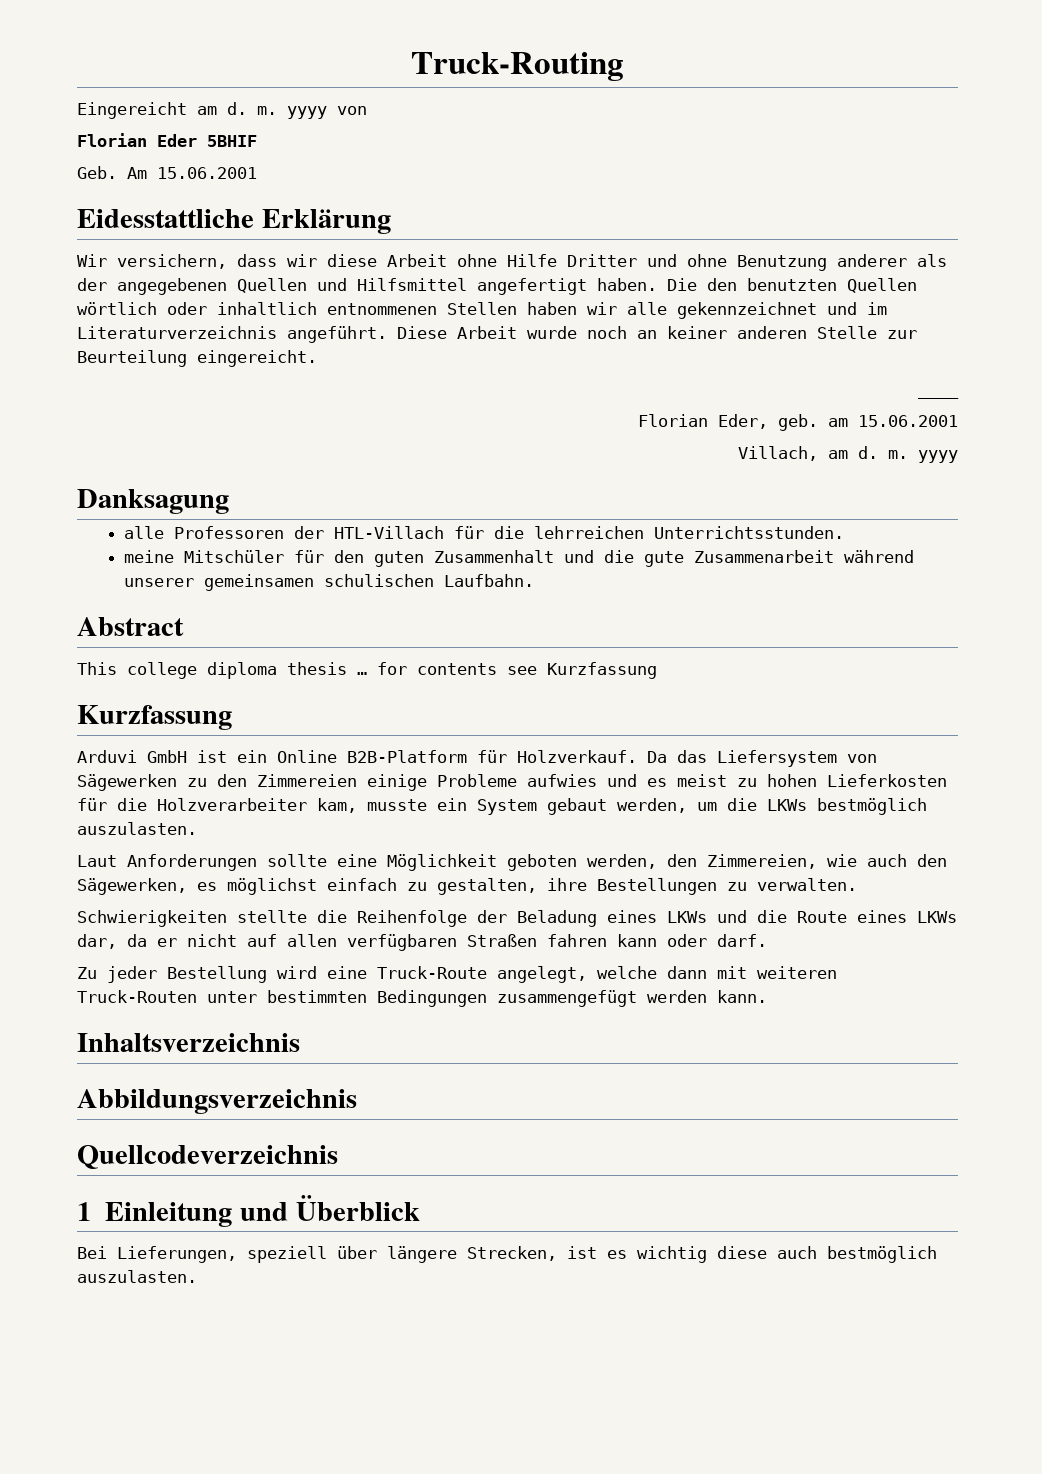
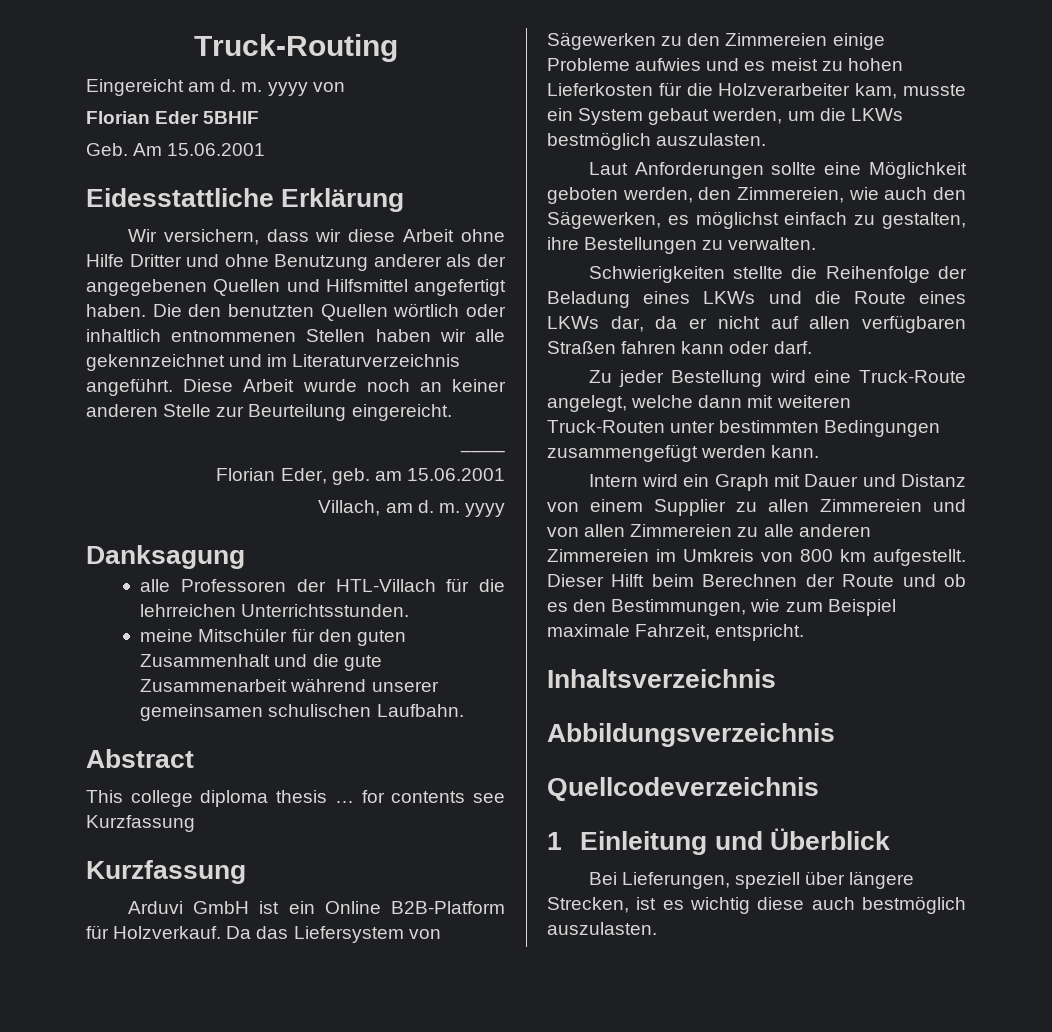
+ Intern wird ein Graph mit Dauer und Distanz von einem Supplier zu allen Zimmereien und von allen Zimmereien zu alle anderen Zimmereien im Umkreis von 800 km aufgestellt. Dieser Hilft beim Berechnen der Route und ob es den Bestimmungen, wie zum Beispiel maximale Fahrzeit, entspricht.

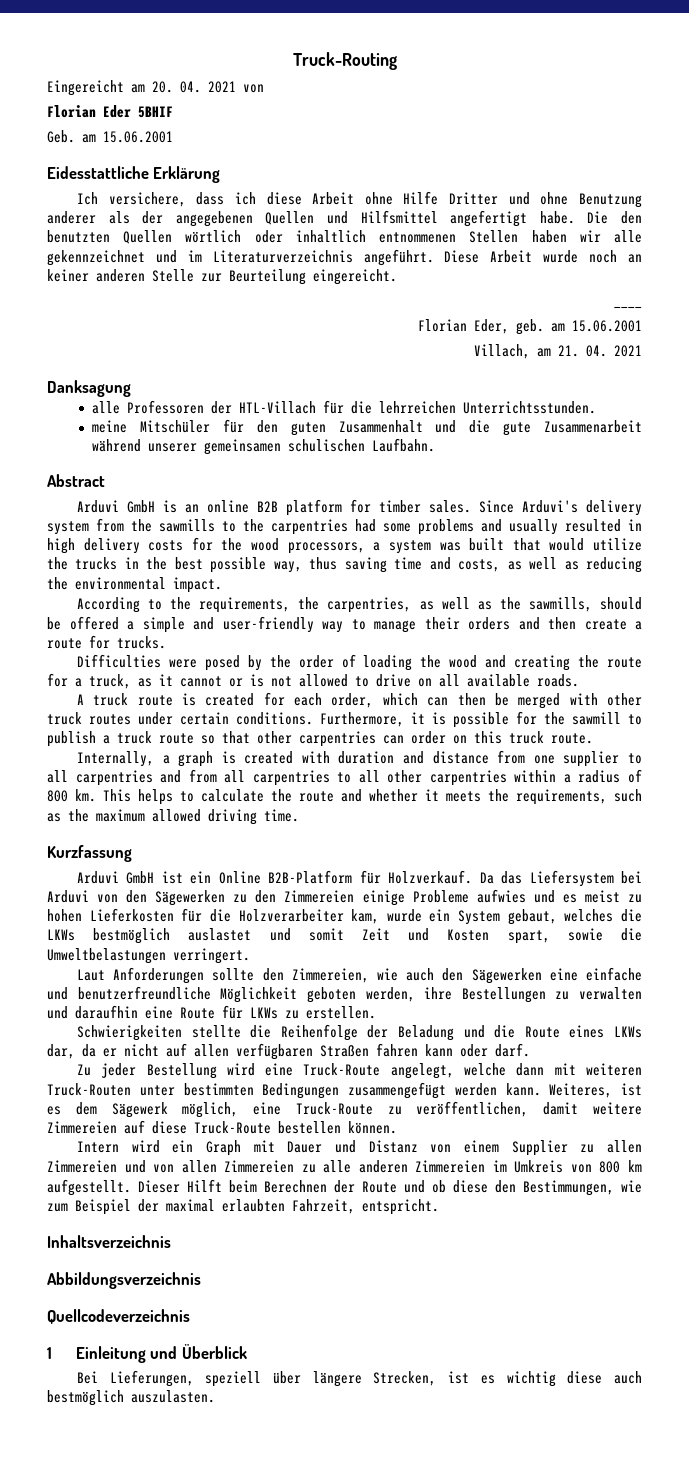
- Eingereicht am d. m. yyyy von
+ Eingereicht am 20. 04. 2021 von
- Geb. Am 15.06.2001
+ Geb. am 15.06.2001
- Wir versichern, dass wir diese Arbeit ohne Hilfe Dritter und ohne Benutzung anderer als der angegebenen Quellen und Hilfsmittel angefertigt haben.
+ Ich versichere, dass ich diese Arbeit ohne Hilfe Dritter und ohne Benutzung anderer als der angegebenen Quellen und Hilfsmittel angefertigt habe.
- Villach, am d. m. yyyy
+ Villach, am 21. 04. 2021
- This college diploma thesis … for contents see Kurzfassung
+ Arduvi GmbH is an online B2B platform for timber sales. Since Arduvi's delivery system from the sawmills to the carpentries had some problems and usually resulted in high delivery costs for the wood processors, a system was built that would utilize the trucks in the best possible way, thus saving time and costs, as well as reducing the environmental impact.
+ According to the requirements, the carpentries, as well as the sawmills, should be offered a simple and user-friendly way to manage their orders and then create a route for trucks.
+ Difficulties were posed by the order of loading the wood and creating the route for a truck, as it cannot or is not allowed to drive on all available roads.
+ A truck route is created for each order, which can then be merged with other truck routes under certain conditions. Furthermore, it is possible for the sawmill to publish a truck route so that other carpentries can order on this truck route.
+ Internally, a graph is created with duration and distance from one supplier to all carpentries and from all carpentries to all other carpentries within a radius of 800 km. This helps to calculate the route and whether it meets the requirements, such as the maximum allowed driving time.
- Da das Liefersystem von Sägewerken zu den Zimmereien einige Probleme aufwies und es meist zu hohen Lieferkosten für die Holzverarbeiter kam, musste ein System gebaut werden, um die LKWs bestmöglich auszulasten.
+ Da das Liefersystem bei Arduvi von den Sägewerken zu den Zimmereien einige Probleme aufwies und es meist zu hohen Lieferkosten für die Holzverarbeiter kam, wurde ein System gebaut, welches die LKWs bestmöglich auslastet und somit Zeit und Kosten spart, sowie die Umweltbelastungen verringert.
- Laut Anforderungen sollte eine Möglichkeit geboten werden, den Zimmereien, wie auch den Sägewerken, es möglichst einfach zu gestalten, ihre Bestellungen zu verwalten.
+ Laut Anforderungen sollte den Zimmereien, wie auch den Sägewerken eine einfache und benutzerfreundliche Möglichkeit geboten werden, ihre Bestellungen zu verwalten und daraufhin eine Route für LKWs zu erstellen.
- Schwierigkeiten stellte die Reihenfolge der Beladung eines LKWs und die Route eines LKWs dar, da er nicht auf allen verfügbaren Straßen fahren kann oder darf.
+ Schwierigkeiten stellte die Reihenfolge der Beladung und die Route eines LKWs dar, da er nicht auf allen verfügbaren Straßen fahren kann oder darf.
+ Weiteres, ist es dem Sägewerk möglich, eine Truck-Route zu veröffentlichen, damit weitere Zimmereien auf diese Truck-Route bestellen können.
- Dieser Hilft beim Berechnen der Route und ob es den Bestimmungen, wie zum Beispiel maximale Fahrzeit, entspricht.
+ Dieser Hilft beim Berechnen der Route und ob diese den Bestimmungen, wie zum Beispiel der maximal erlaubten Fahrzeit, entspricht.

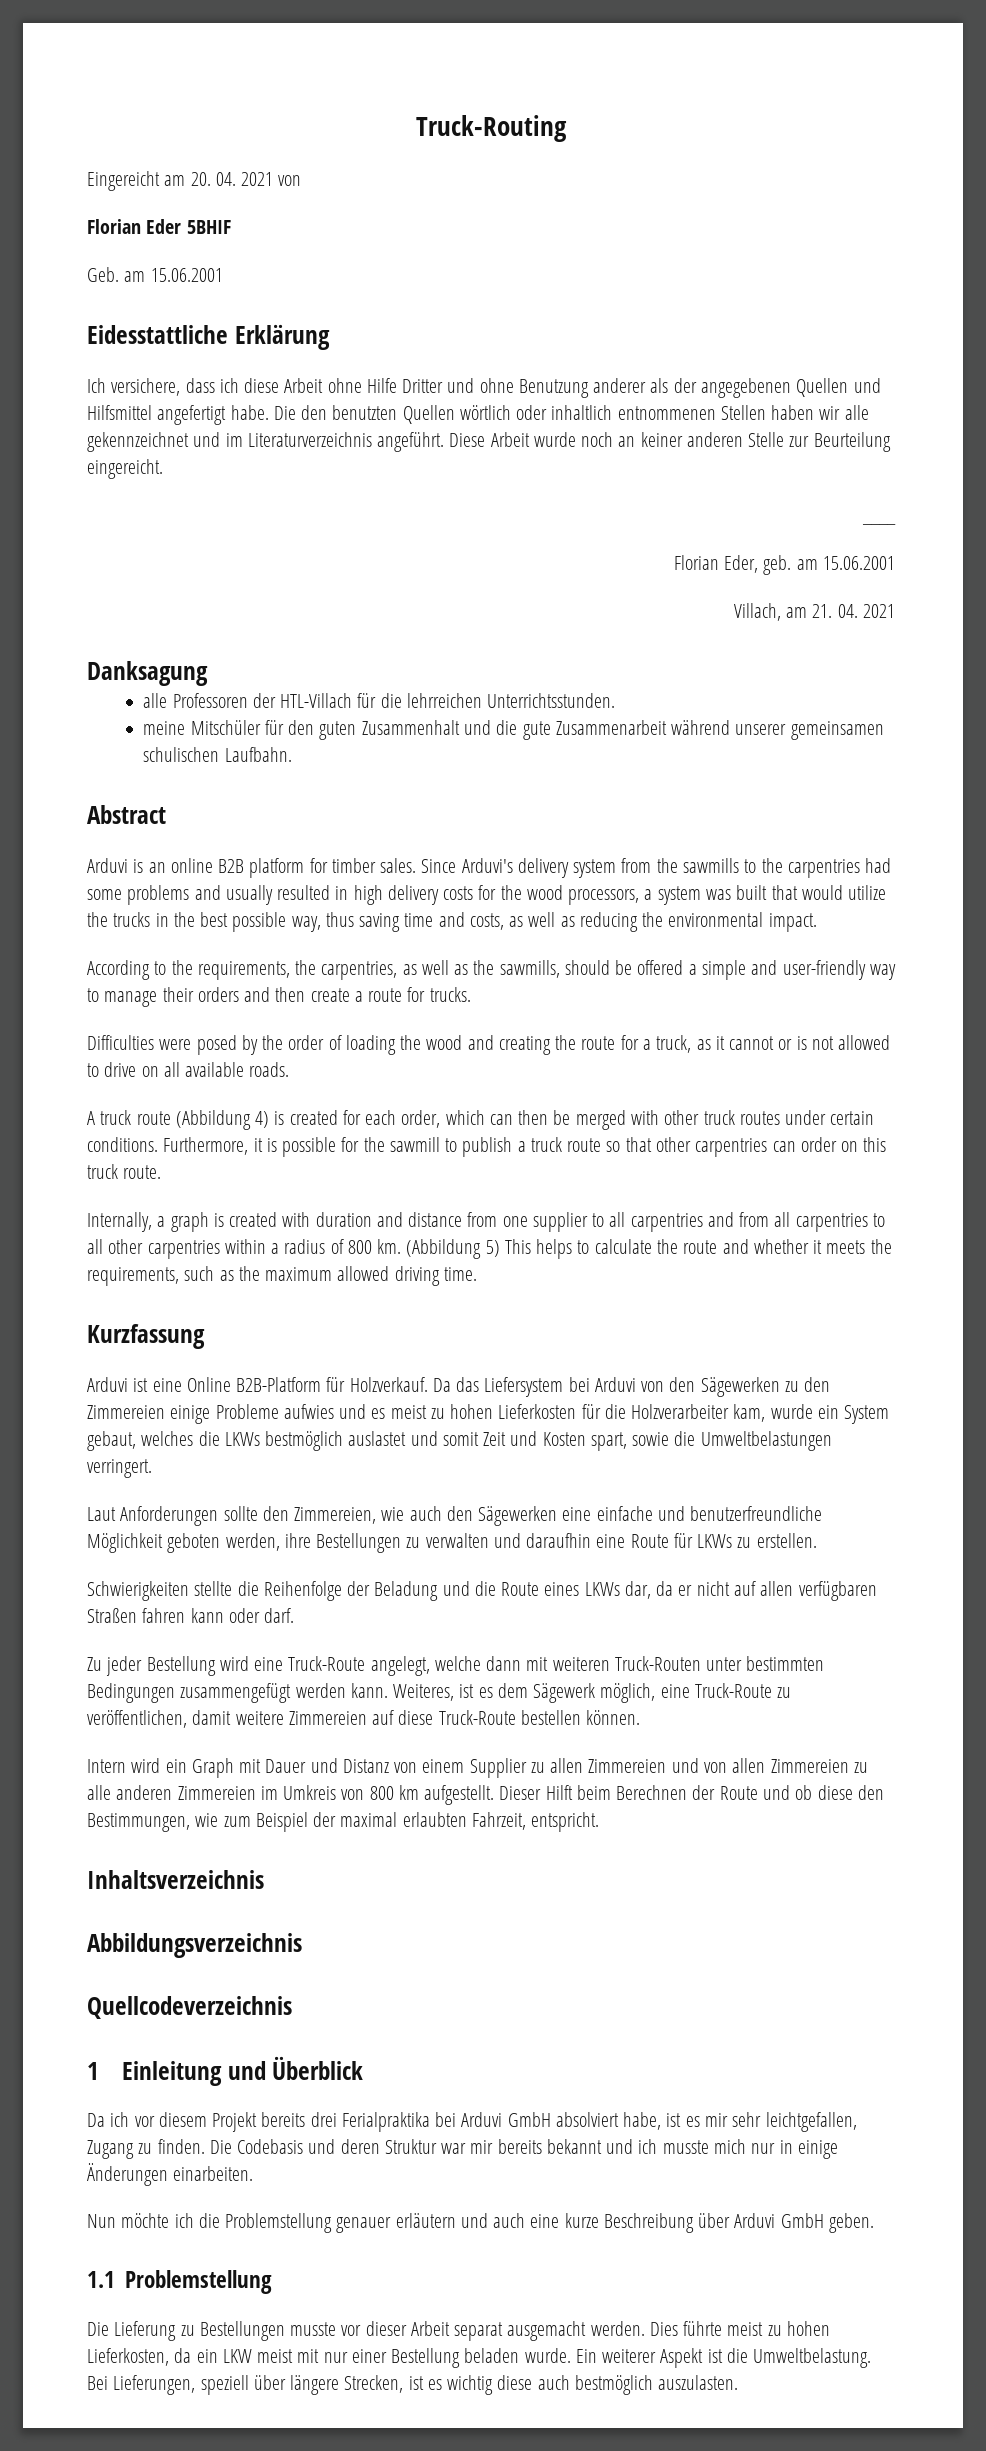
- Arduvi GmbH is an online B2B platform for timber sales.
+ Arduvi is an online B2B platform for timber sales.
- A truck route is created for each order, which can then be merged with other truck routes under certain conditions.
+ A truck route (Abbildung 4) is created for each order, which can then be merged with other truck routes under certain conditions.
- This helps to calculate the route and whether it meets the requirements, such as the maximum allowed driving time.
+ (Abbildung 5) This helps to calculate the route and whether it meets the requirements, such as the maximum allowed driving time.
- Arduvi GmbH ist ein Online B2B-Platform für Holzverkauf.
+ Arduvi ist eine Online B2B-Platform für Holzverkauf.
+ Da ich vor diesem Projekt bereits drei Ferialpraktika bei Arduvi GmbH absolviert habe, ist es mir sehr leichtgefallen, Zugang zu finden. Die Codebasis und deren Struktur war mir bereits bekannt und ich musste mich nur in einige Änderungen einarbeiten.
+ Nun möchte ich die Problemstellung genauer erläutern und auch eine kurze Beschreibung über Arduvi GmbH geben.
+ 1.1 Problemstellung
+ Die Lieferung zu Bestellungen musste vor dieser Arbeit separat ausgemacht werden. Dies führte meist zu hohen Lieferkosten, da ein LKW meist mit nur einer Bestellung beladen wurde. Ein weiterer Aspekt ist die Umweltbelastung.

